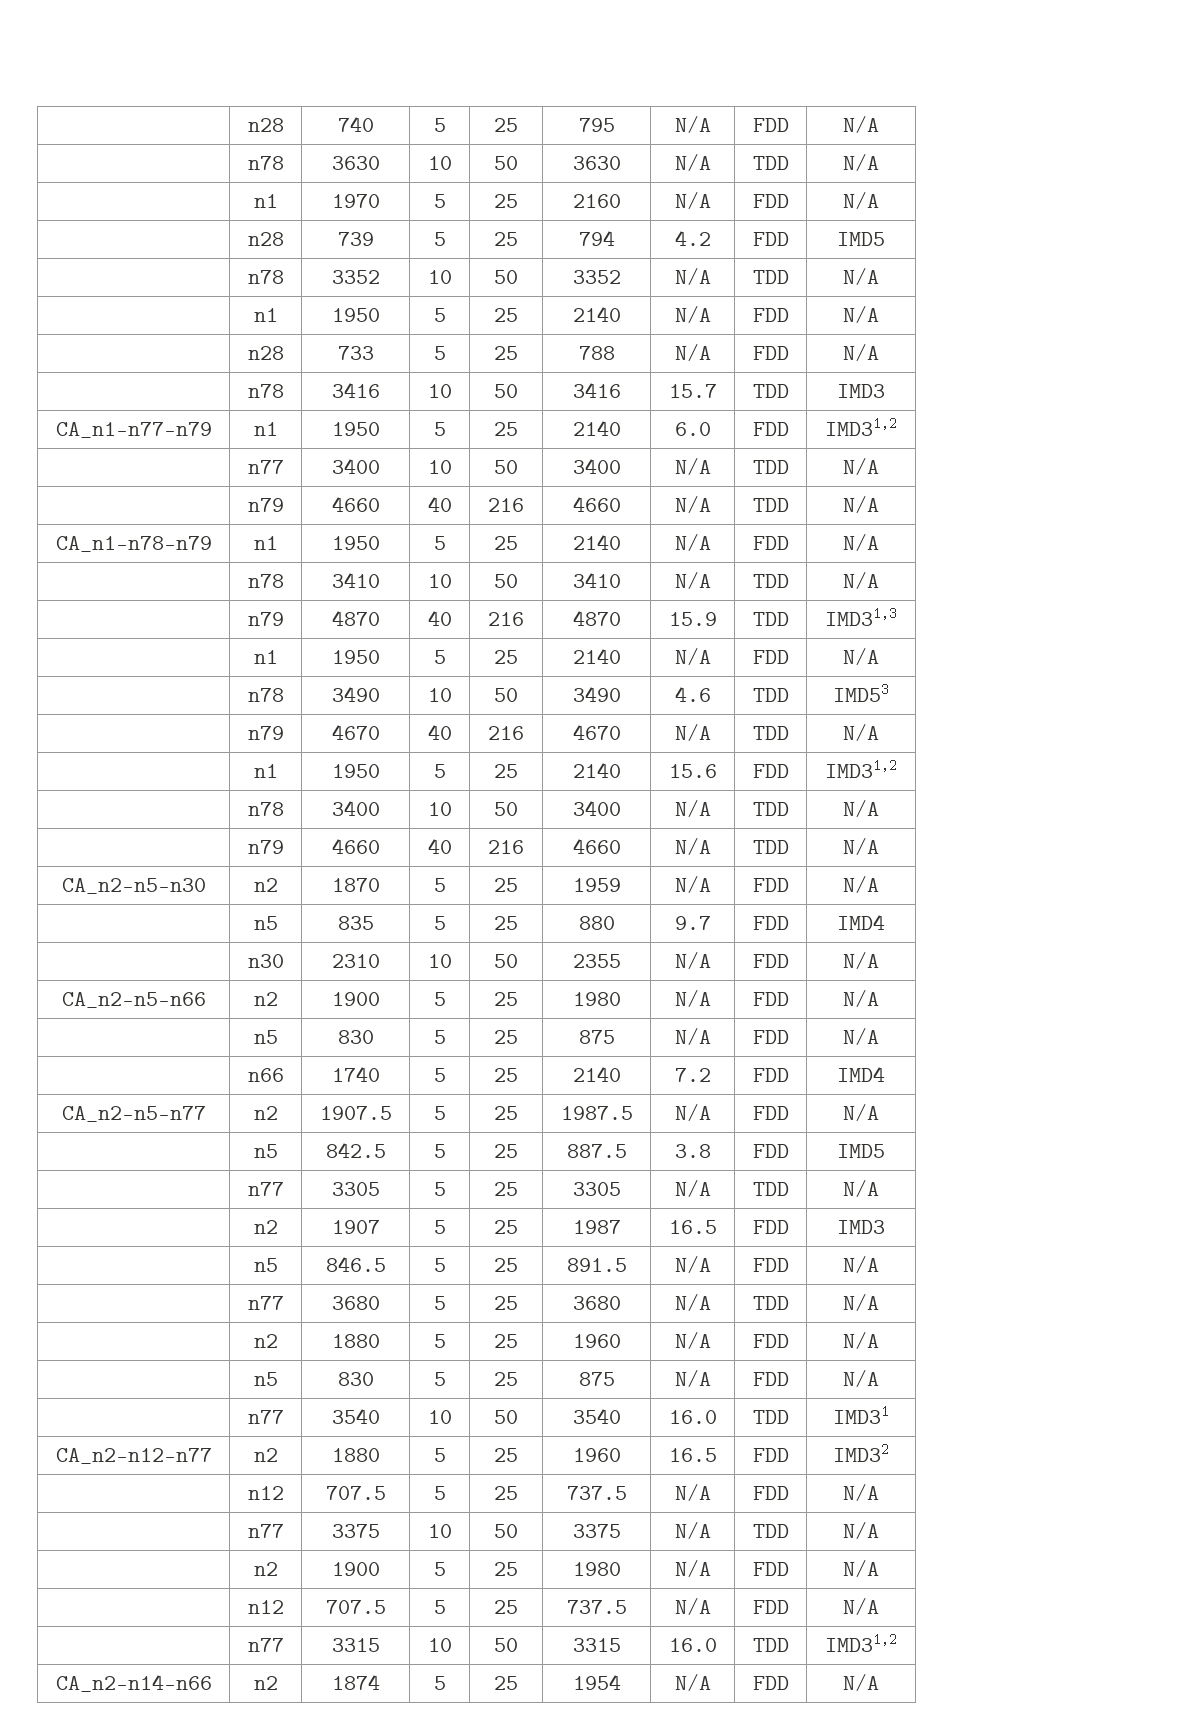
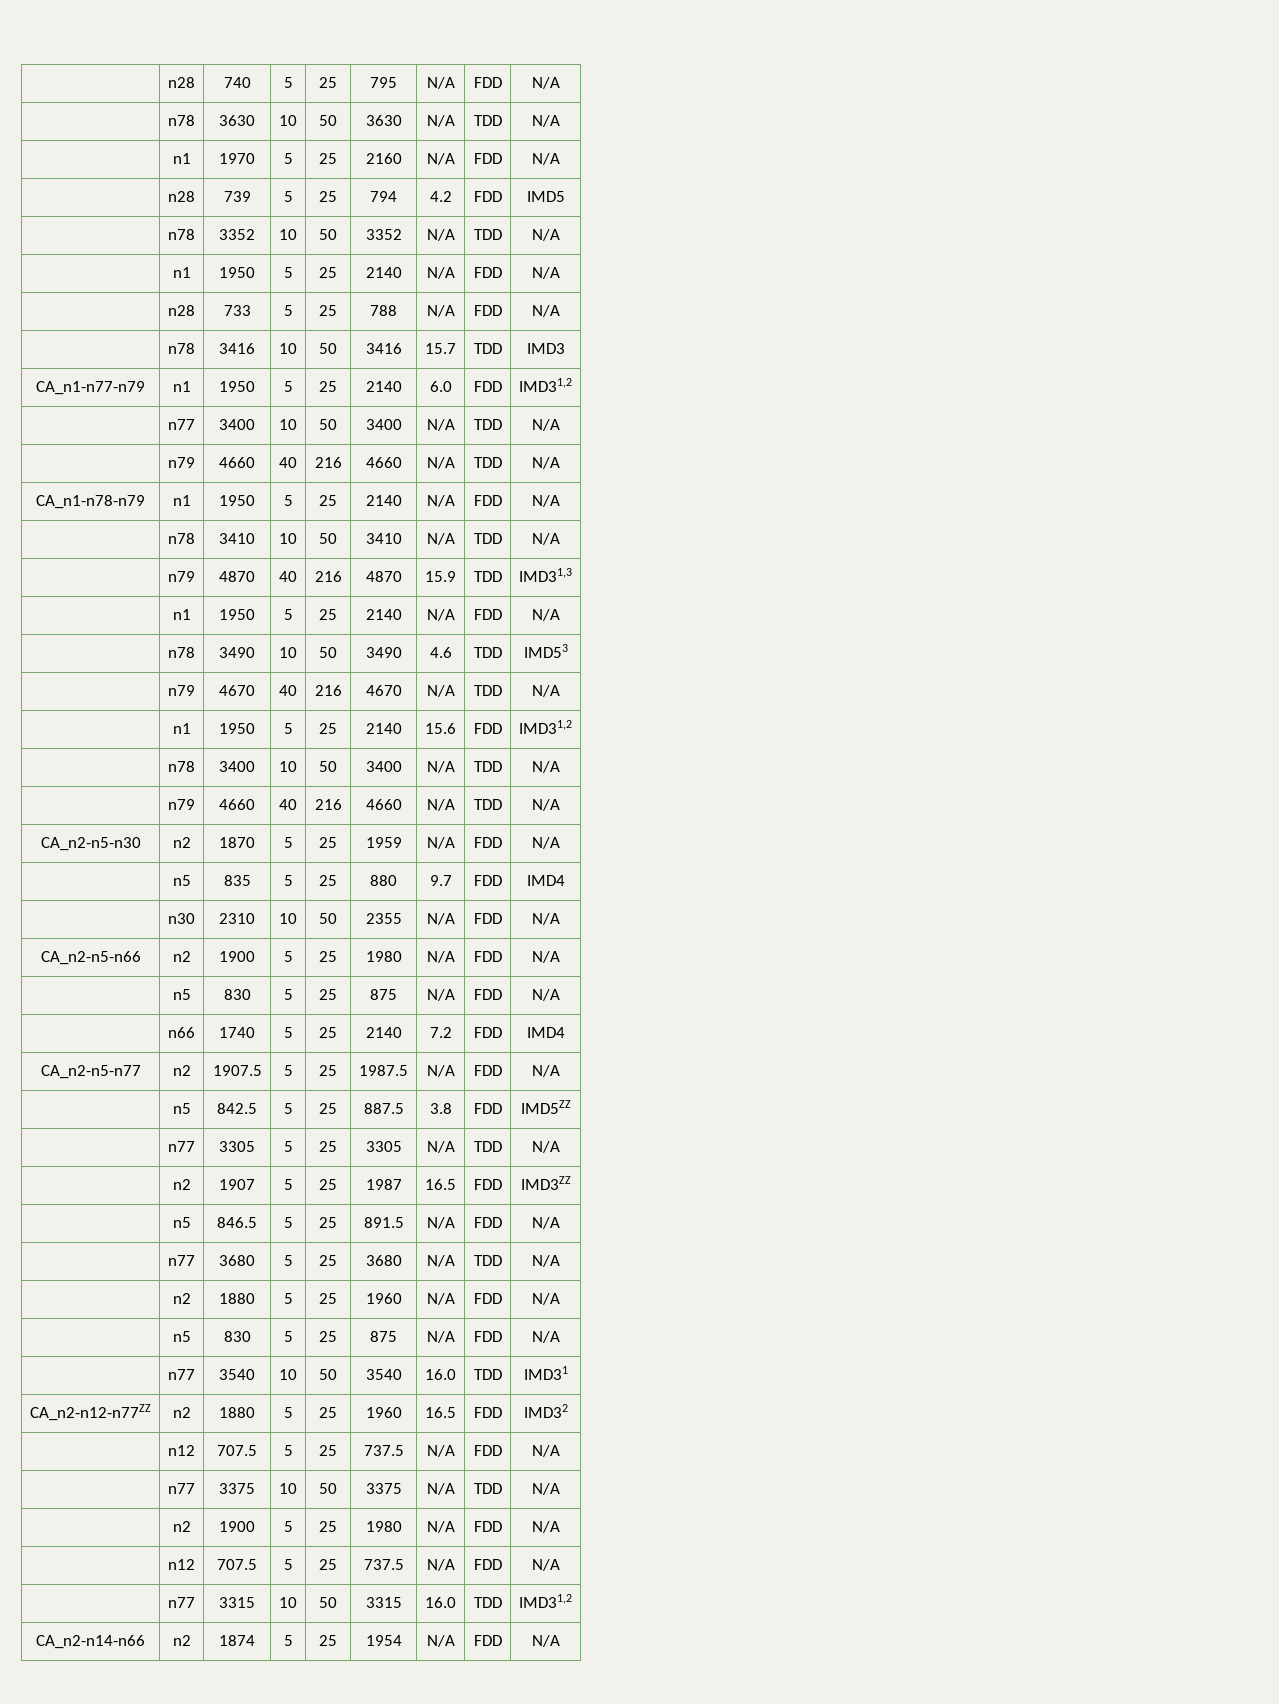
- | n5 | 842.5 | 5 | 25 | 887.5 | 3.8 | FDD | IMD5
+ | n5 | 842.5 | 5 | 25 | 887.5 | 3.8 | FDD | IMD5ZZ
- | n2 | 1907 | 5 | 25 | 1987 | 16.5 | FDD | IMD3
+ | n2 | 1907 | 5 | 25 | 1987 | 16.5 | FDD | IMD3ZZ
- CA_n2-n12-n77 | n2 | 1880 | 5 | 25 | 1960 | 16.5 | FDD | IMD32
+ CA_n2-n12-n77ZZ | n2 | 1880 | 5 | 25 | 1960 | 16.5 | FDD | IMD32

